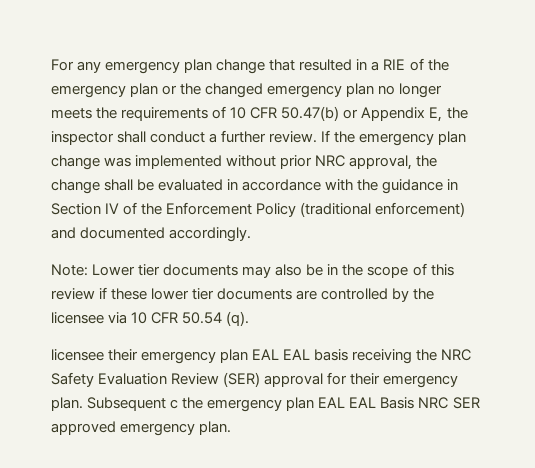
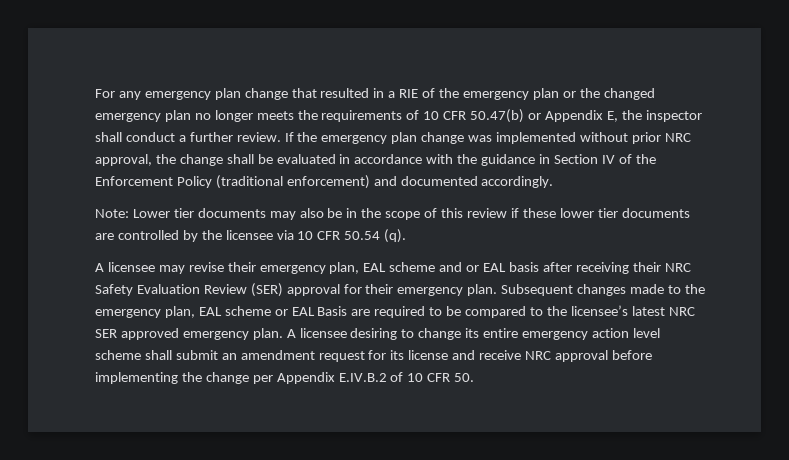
- licensee their emergency plan EAL EAL basis receiving the NRC Safety Evaluation Review (SER) approval for their emergency plan.
+ A licensee may revise their emergency plan, EAL scheme and or EAL basis after receiving their NRC Safety Evaluation Review (SER) approval for their emergency plan.
- Subsequent c the emergency plan EAL EAL Basis NRC SER approved emergency plan.
+ Subsequent changes made to the emergency plan, EAL scheme or EAL Basis are required to be compared to the licensee’s latest NRC SER approved emergency plan.
+ A licensee desiring to change its entire emergency action level scheme shall submit an amendment request for its license and receive NRC approval before implementing the change per Appendix E.IV.B.2 of 10 CFR 50.

